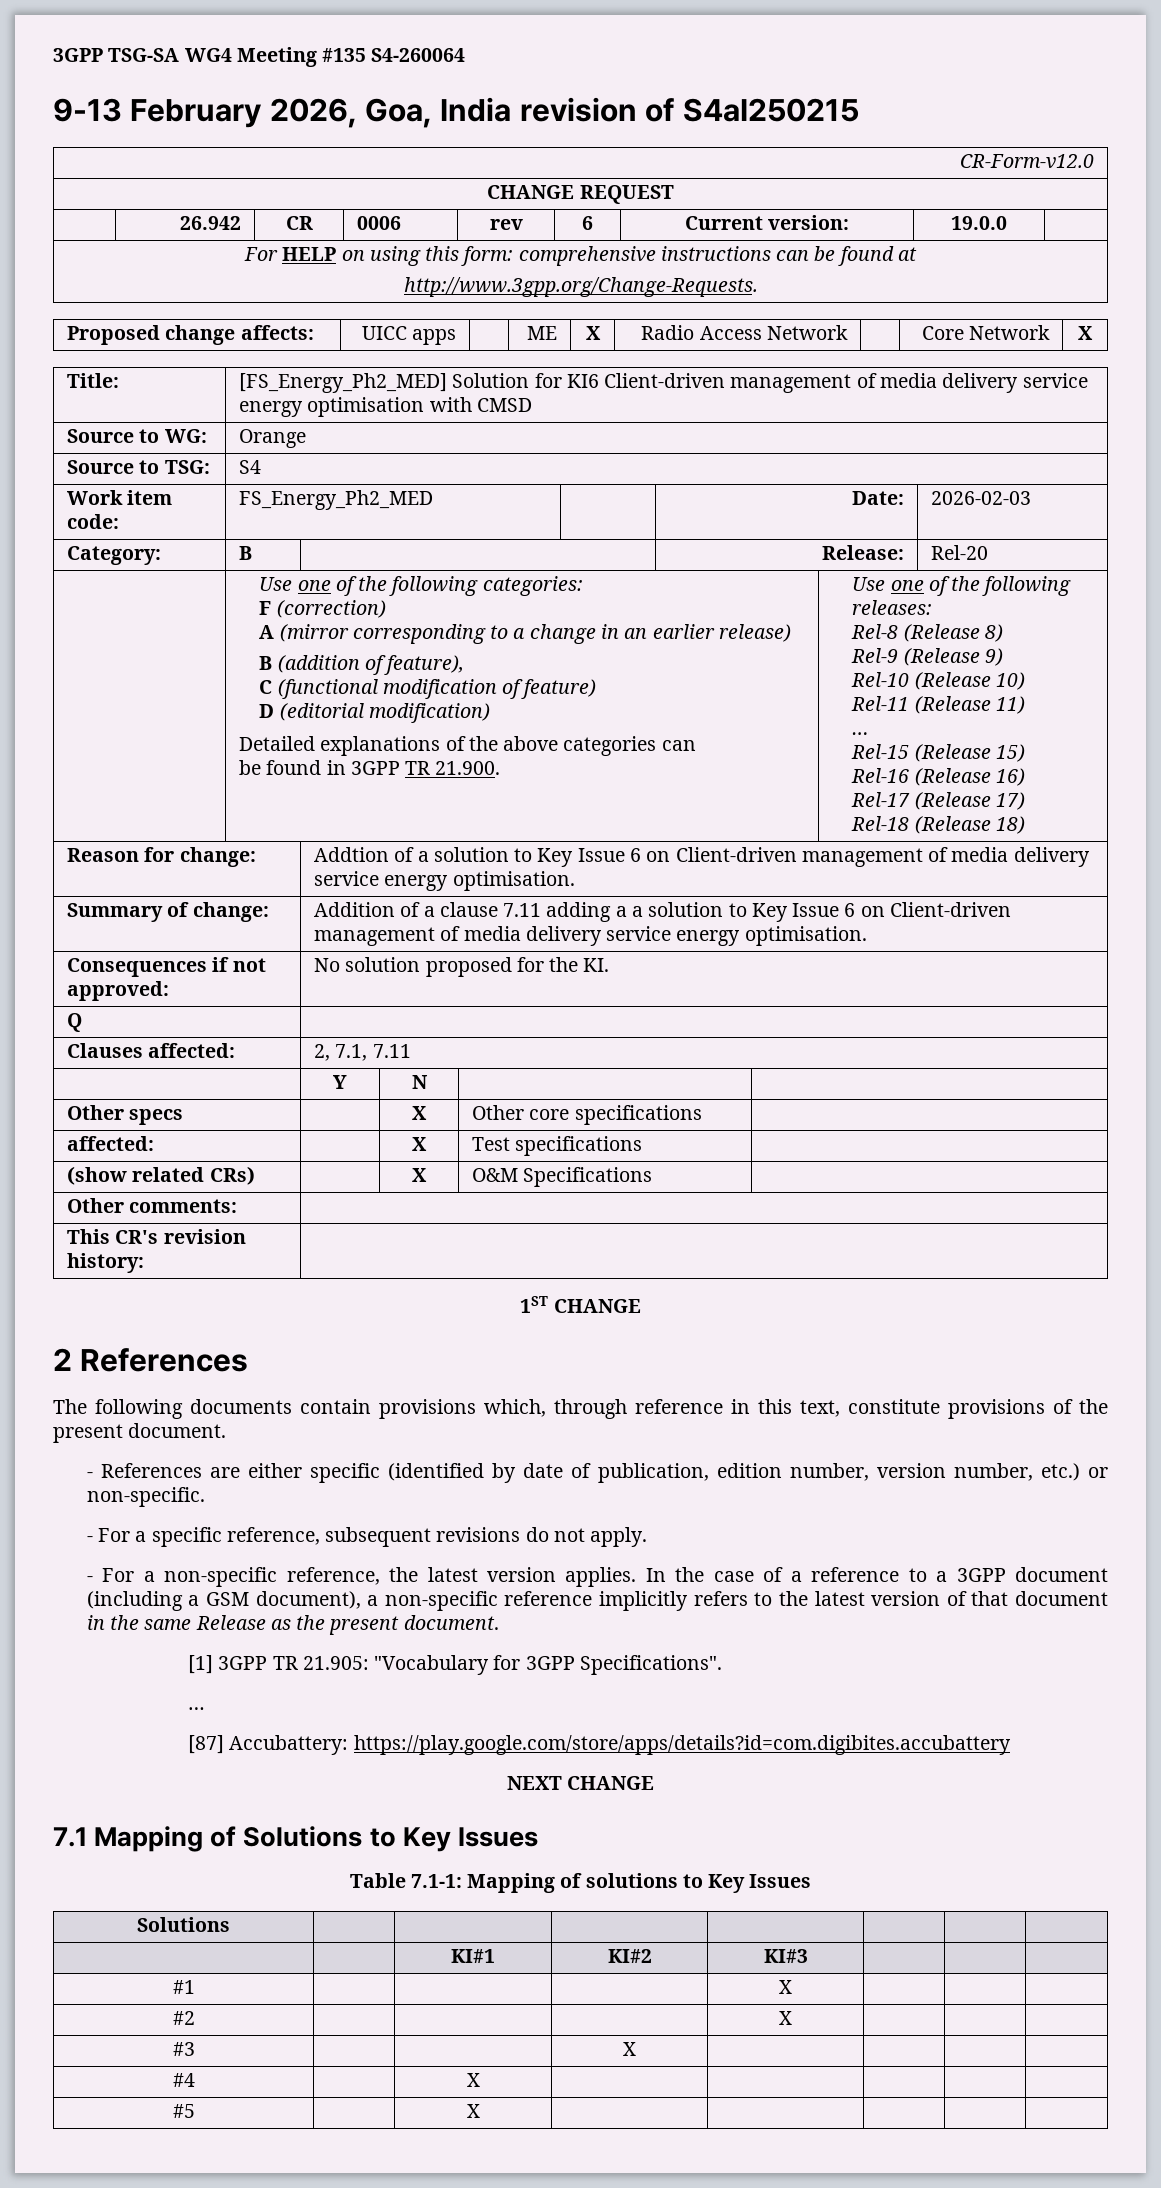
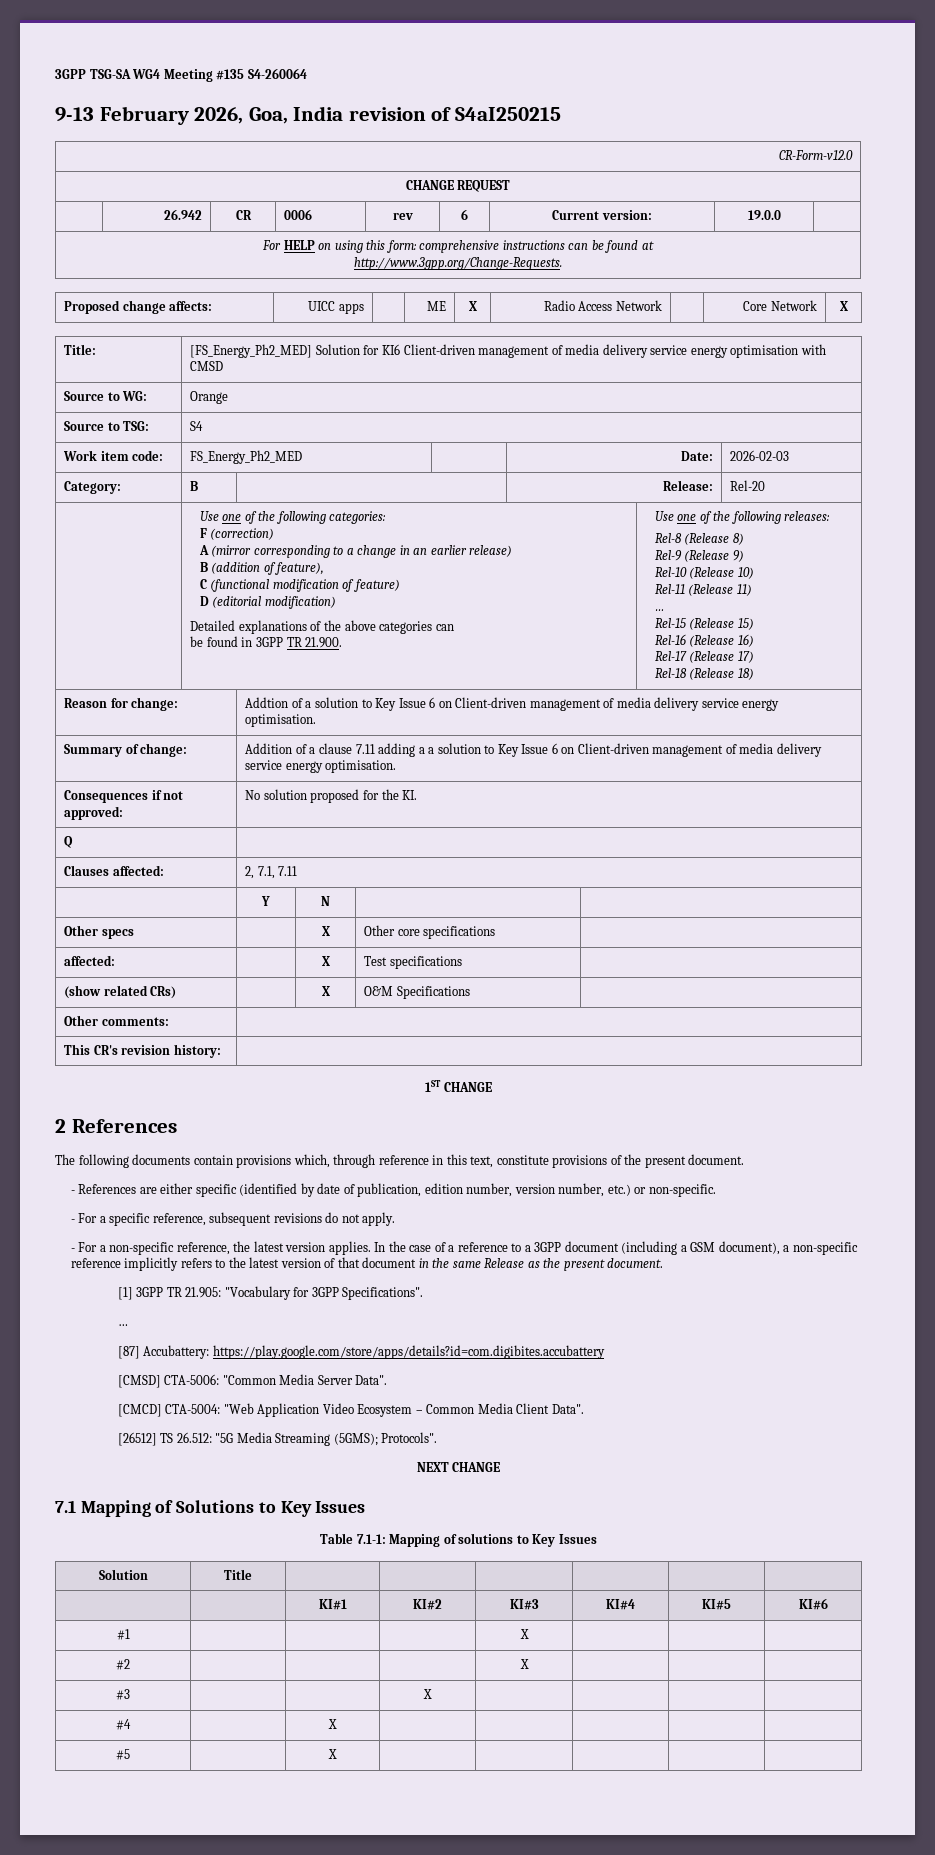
+ [CMSD] CTA-5006: "Common Media Server Data".
+ [CMCD] CTA-5004: "Web Application Video Ecosystem – Common Media Client Data".
+ [26512] TS 26.512: "5G Media Streaming (5GMS); Protocols".
- Solutions | | | | | | |
+ Solution | Title | | | | | |
- | | KI#1 | KI#2 | KI#3 | | |
+ | | KI#1 | KI#2 | KI#3 | KI#4 | KI#5 | KI#6

